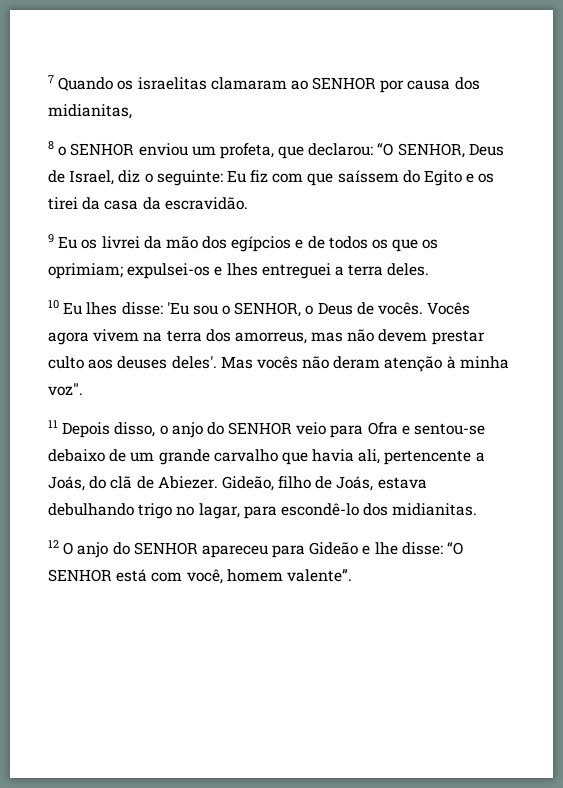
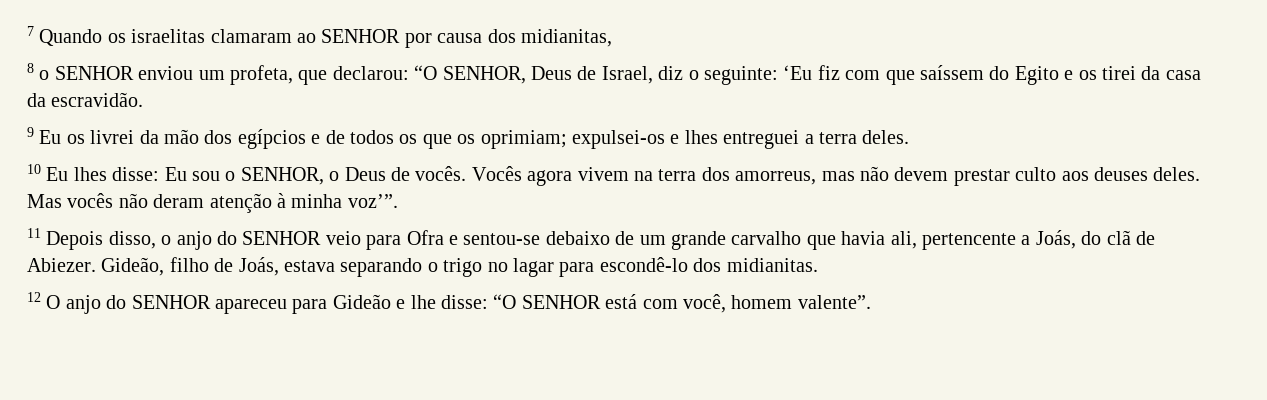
- 8 o SENHOR enviou um profeta, que declarou: “O SENHOR, Deus de Israel, diz o seguinte: Eu fiz com que saíssem do Egito e os tirei da casa da escravidão.
+ 8 o SENHOR enviou um profeta, que declarou: “O SENHOR, Deus de Israel, diz o seguinte: ‘Eu fiz com que saíssem do Egito e os tirei da casa da escravidão.
- 10 Eu lhes disse: 'Eu sou o SENHOR, o Deus de vocês.
+ 10 Eu lhes disse: Eu sou o SENHOR, o Deus de vocês.
- Vocês agora vivem na terra dos amorreus, mas não devem prestar culto aos deuses deles'.
+ Vocês agora vivem na terra dos amorreus, mas não devem prestar culto aos deuses deles.
- Mas vocês não deram atenção à minha voz".
+ Mas vocês não deram atenção à minha voz’”.
- Gideão, filho de Joás, estava debulhando trigo no lagar, para escondê-lo dos midianitas.
+ Gideão, filho de Joás, estava separando o trigo no lagar para escondê-lo dos midianitas.

